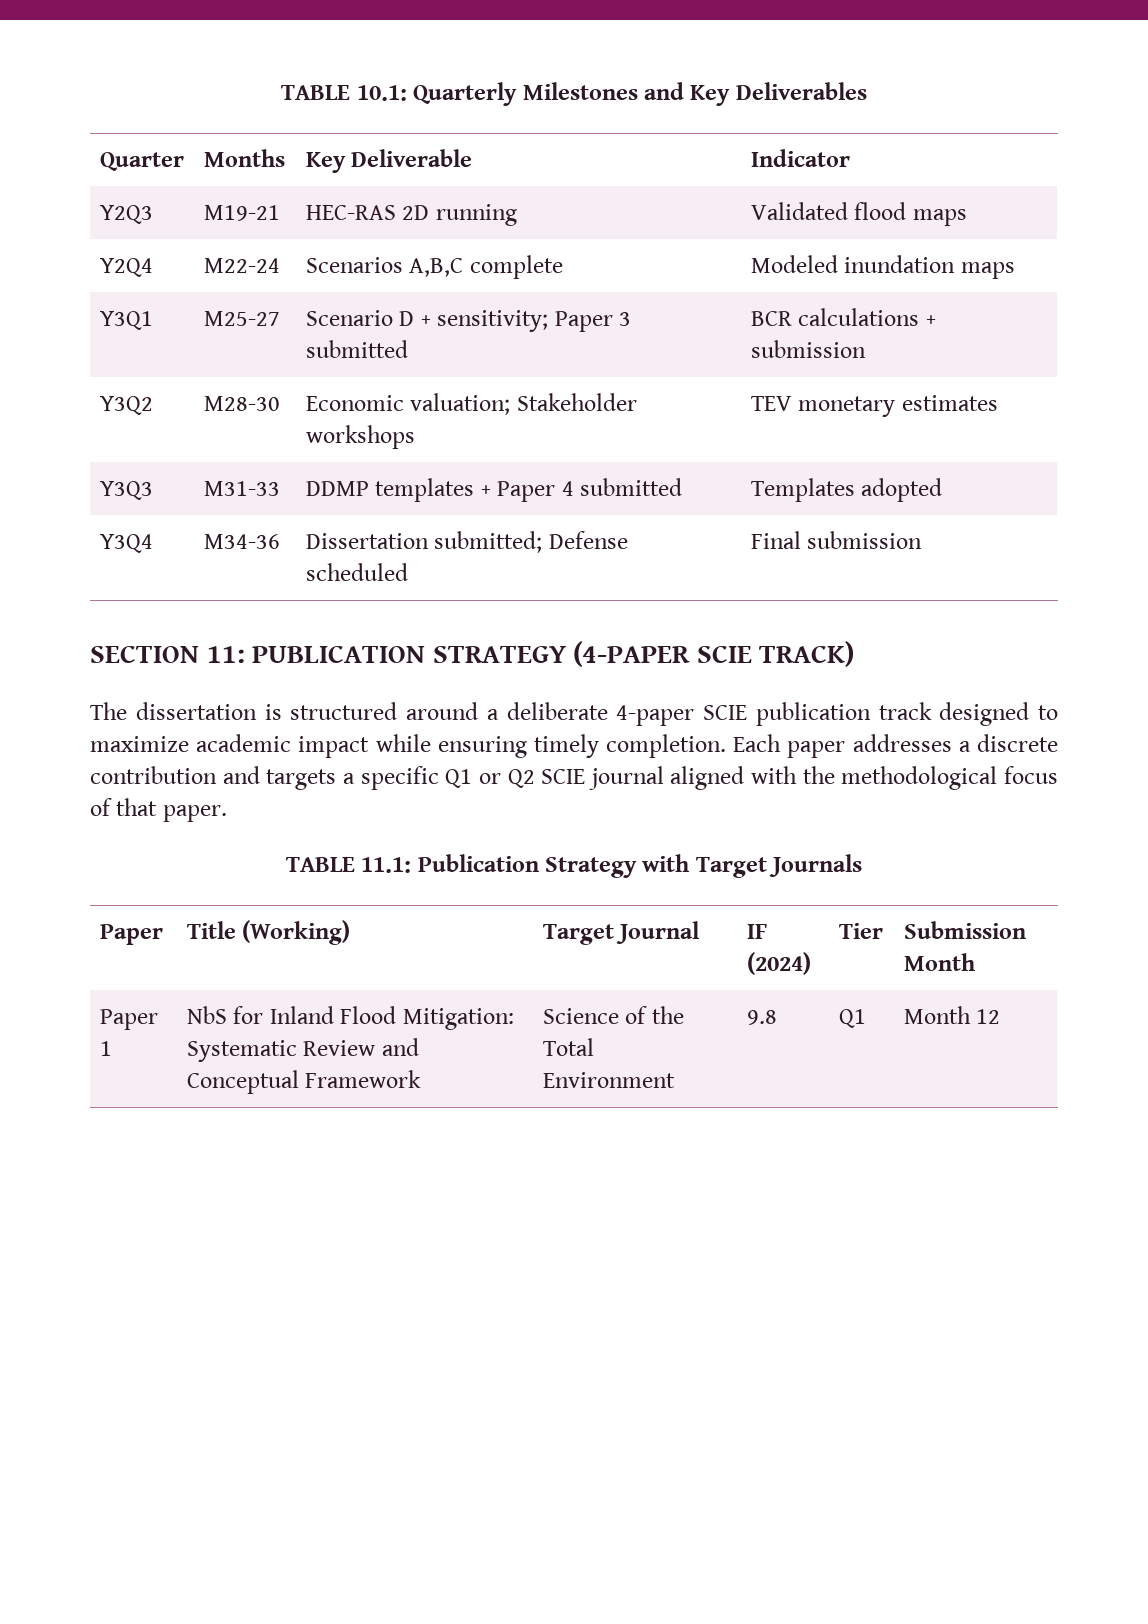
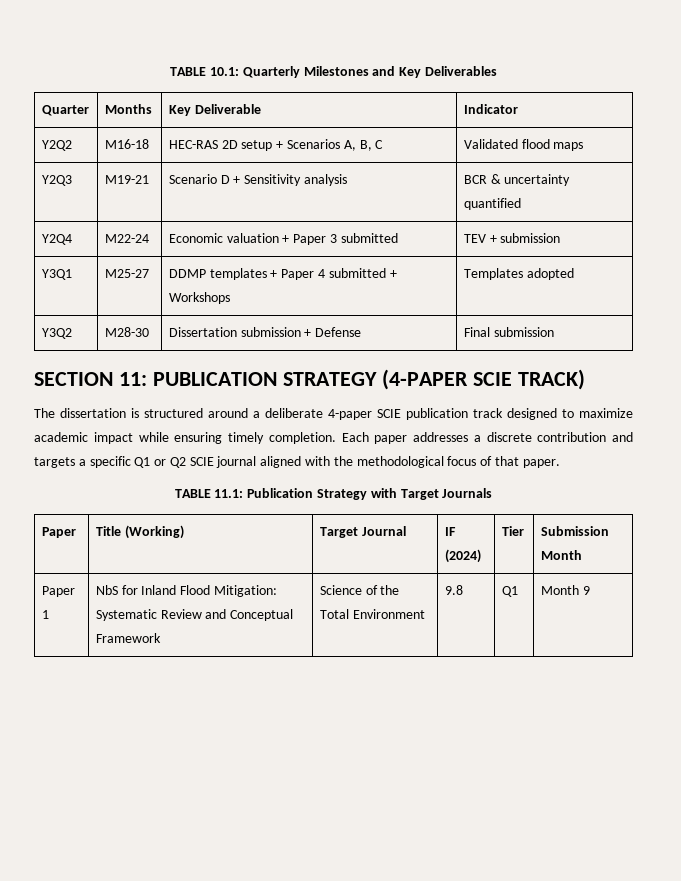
- Y2Q3 | M19-21 | HEC-RAS 2D running | Validated flood maps
- Y2Q4 | M22-24 | Scenarios A,B,C complete | Modeled inundation maps
- Y3Q1 | M25-27 | Scenario D + sensitivity; Paper 3 submitted | BCR calculations + submission
- Y3Q2 | M28-30 | Economic valuation; Stakeholder workshops | TEV monetary estimates
- Y3Q3 | M31-33 | DDMP templates + Paper 4 submitted | Templates adopted
+ Y2Q2 | M16-18 | HEC-RAS 2D setup + Scenarios A, B, C | Validated flood maps
+ Y2Q3 | M19-21 | Scenario D + Sensitivity analysis | BCR & uncertainty quantified
+ Y2Q4 | M22-24 | Economic valuation + Paper 3 submitted | TEV + submission
+ Y3Q1 | M25-27 | DDMP templates + Paper 4 submitted + Workshops | Templates adopted
- Y3Q4 | M34-36 | Dissertation submitted; Defense scheduled | Final submission
+ Y3Q2 | M28-30 | Dissertation submission + Defense | Final submission
- Paper 1 | NbS for Inland Flood Mitigation: Systematic Review and Conceptual Framework | Science of the Total Environment | 9.8 | Q1 | Month 12
+ Paper 1 | NbS for Inland Flood Mitigation: Systematic Review and Conceptual Framework | Science of the Total Environment | 9.8 | Q1 | Month 9

